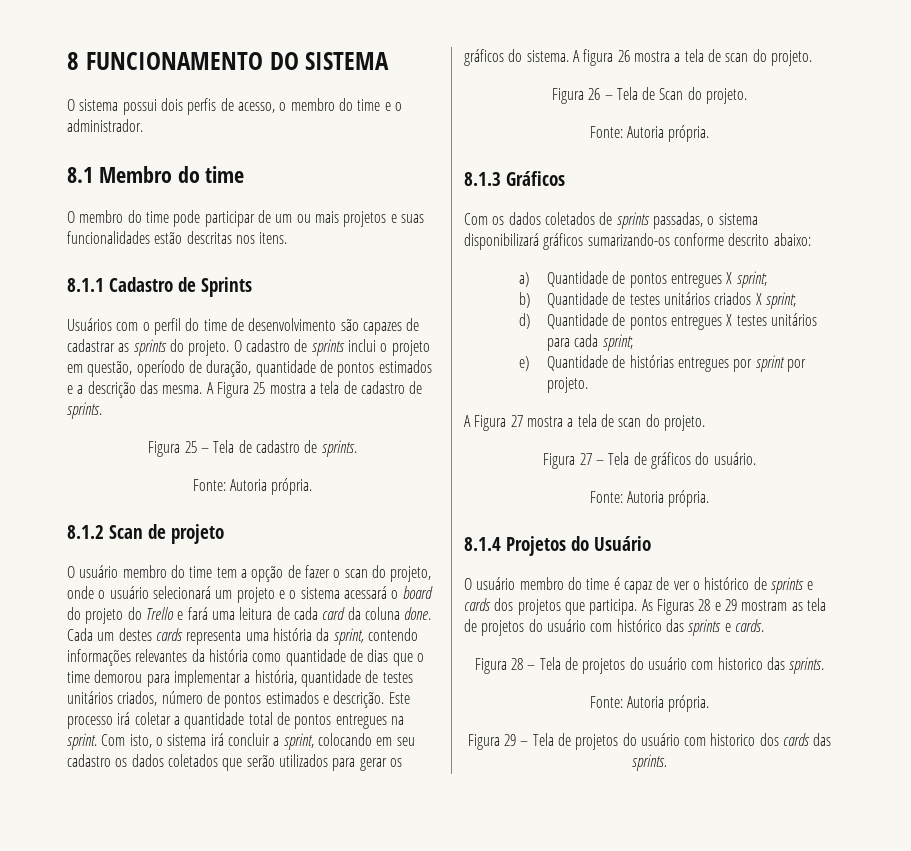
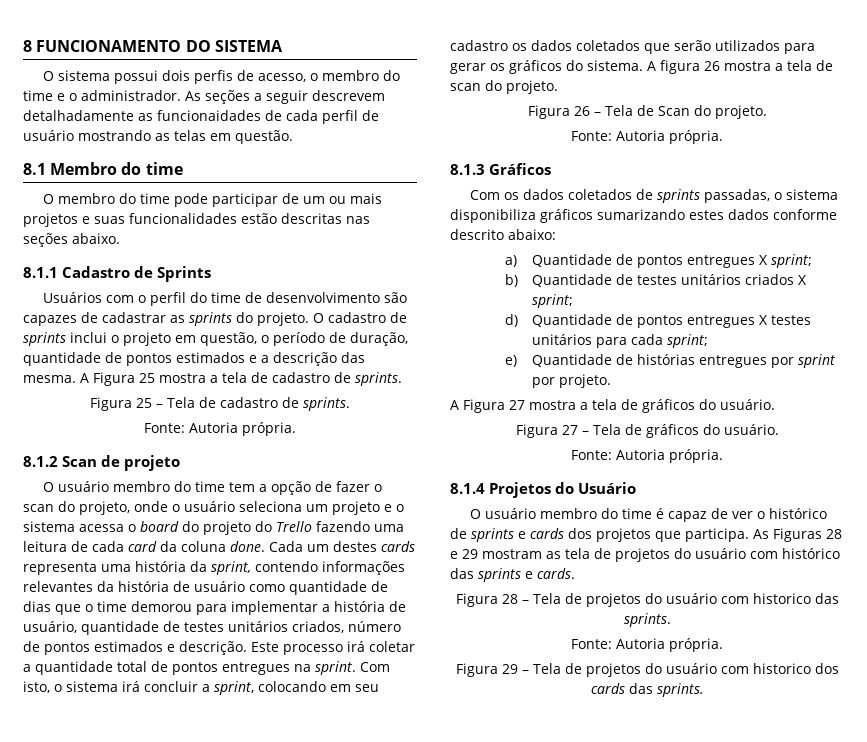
+ As seções a seguir descrevem detalhadamente as funcionaidades de cada perfil de usuário mostrando as telas em questão.
- O membro do time pode participar de um ou mais projetos e suas funcionalidades estão descritas nos itens.
+ O membro do time pode participar de um ou mais projetos e suas funcionalidades estão descritas nas seções abaixo.
- O cadastro de sprints inclui o projeto em questão, operíodo de duração, quantidade de pontos estimados e a descrição das mesma.
+ O cadastro de sprints inclui o projeto em questão, o período de duração, quantidade de pontos estimados e a descrição das mesma.
- O usuário membro do time tem a opção de fazer o scan do projeto, onde o usuário selecionará um projeto e o sistema acessará o board do projeto do Trello e fará uma leitura de cada card da coluna done.
+ O usuário membro do time tem a opção de fazer o scan do projeto, onde o usuário seleciona um projeto e o sistema acessa o board do projeto do Trello fazendo uma leitura de cada card da coluna done.
- Cada um destes cards representa uma história da sprint, contendo informações relevantes da história como quantidade de dias que o time demorou para implementar a história, quantidade de testes unitários criados, número de pontos estimados e descrição.
+ Cada um destes cards representa uma história da sprint, contendo informações relevantes da história de usuário como quantidade de dias que o time demorou para implementar a história de usuário, quantidade de testes unitários criados, número de pontos estimados e descrição.
- Com os dados coletados de sprints passadas, o sistema disponibilizará gráficos sumarizando-os conforme descrito abaixo:
+ Com os dados coletados de sprints passadas, o sistema disponibiliza gráficos sumarizando estes dados conforme descrito abaixo:
- A Figura 27 mostra a tela de scan do projeto.
+ A Figura 27 mostra a tela de gráficos do usuário.

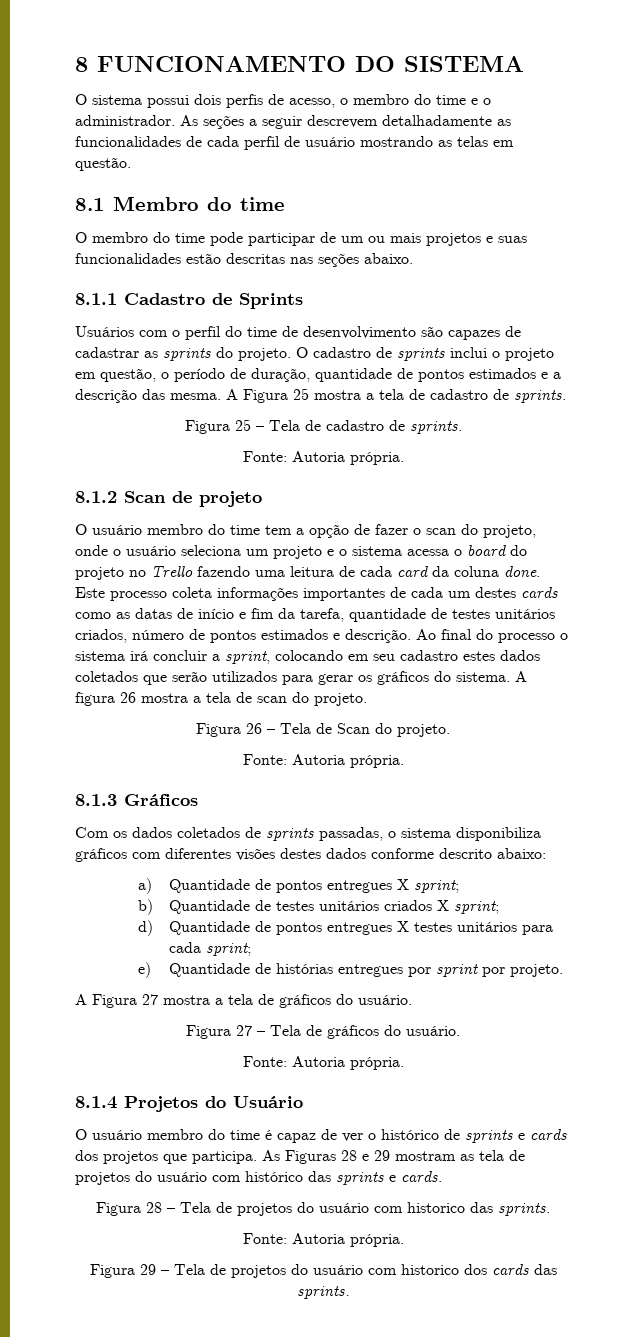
- As seções a seguir descrevem detalhadamente as funcionaidades de cada perfil de usuário mostrando as telas em questão.
+ As seções a seguir descrevem detalhadamente as funcionalidades de cada perfil de usuário mostrando as telas em questão.
- O usuário membro do time tem a opção de fazer o scan do projeto, onde o usuário seleciona um projeto e o sistema acessa o board do projeto do Trello fazendo uma leitura de cada card da coluna done.
+ O usuário membro do time tem a opção de fazer o scan do projeto, onde o usuário seleciona um projeto e o sistema acessa o board do projeto no Trello fazendo uma leitura de cada card da coluna done.
- Cada um destes cards representa uma história da sprint, contendo informações relevantes da história de usuário como quantidade de dias que o time demorou para implementar a história de usuário, quantidade de testes unitários criados, número de pontos estimados e descrição.
+ Este processo coleta informações importantes de cada um destes cards como as datas de início e fim da tarefa, quantidade de testes unitários criados, número de pontos estimados e descrição.
- Este processo irá coletar a quantidade total de pontos entregues na sprint. Com isto, o sistema irá concluir a sprint, colocando em seu cadastro os dados coletados que serão utilizados para gerar os gráficos do sistema.
+ Ao final do processo o sistema irá concluir a sprint, colocando em seu cadastro estes dados coletados que serão utilizados para gerar os gráficos do sistema.
- Com os dados coletados de sprints passadas, o sistema disponibiliza gráficos sumarizando estes dados conforme descrito abaixo:
+ Com os dados coletados de sprints passadas, o sistema disponibiliza gráficos com diferentes visões destes dados conforme descrito abaixo:

